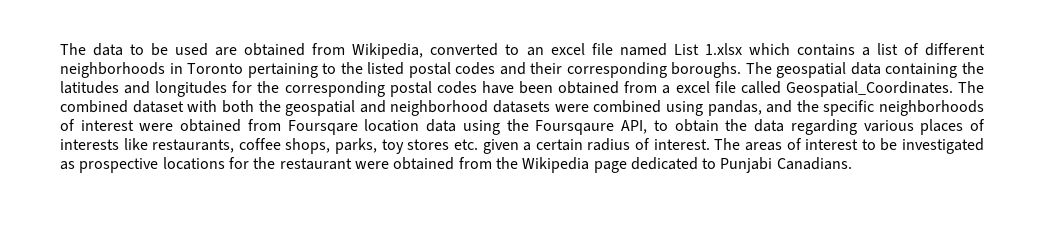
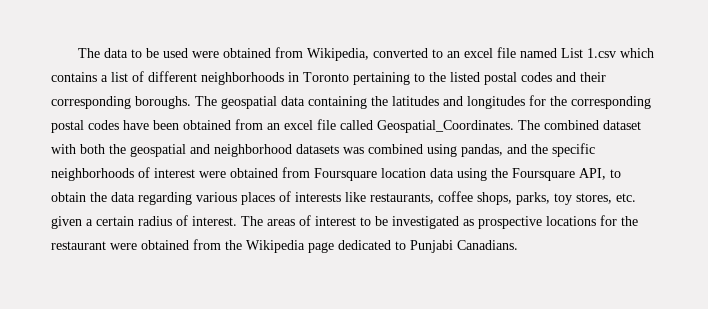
- The data to be used are obtained from Wikipedia, converted to an excel file named List 1.xlsx which contains a list of different neighborhoods in Toronto pertaining to the listed postal codes and their corresponding boroughs.
+ The data to be used were obtained from Wikipedia, converted to an excel file named List 1.csv which contains a list of different neighborhoods in Toronto pertaining to the listed postal codes and their corresponding boroughs.
- The geospatial data containing the latitudes and longitudes for the corresponding postal codes have been obtained from a excel file called Geospatial_Coordinates.
+ The geospatial data containing the latitudes and longitudes for the corresponding postal codes have been obtained from an excel file called Geospatial_Coordinates.
- The combined dataset with both the geospatial and neighborhood datasets were combined using pandas, and the specific neighborhoods of interest were obtained from Foursqare location data using the Foursqaure API, to obtain the data regarding various places of interests like restaurants, coffee shops, parks, toy stores etc. given a certain radius of interest.
+ The combined dataset with both the geospatial and neighborhood datasets was combined using pandas, and the specific neighborhoods of interest were obtained from Foursquare location data using the Foursquare API, to obtain the data regarding various places of interests like restaurants, coffee shops, parks, toy stores, etc. given a certain radius of interest.

